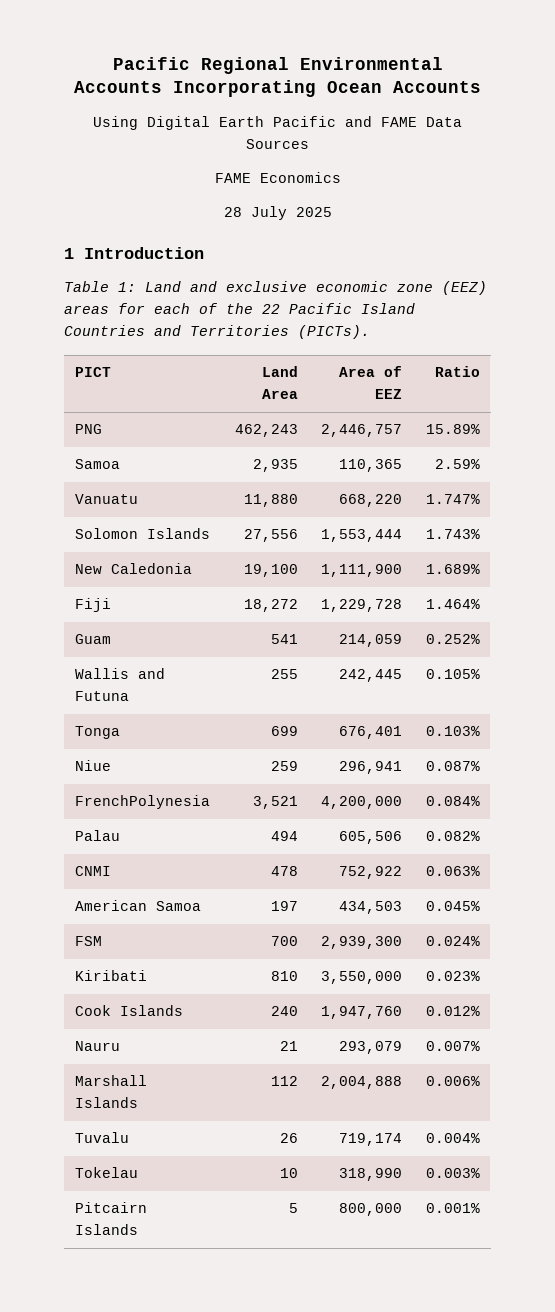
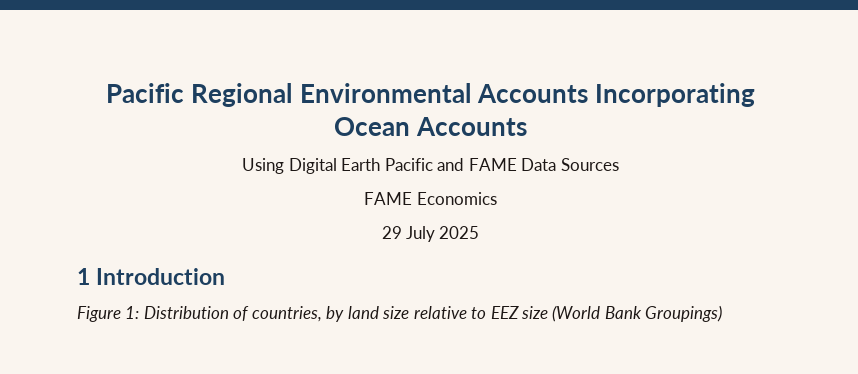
- 28 July 2025
+ 29 July 2025
- Table 1: Land and exclusive economic zone (EEZ) areas for each of the 22 Pacific Island Countries and Territories (PICTs).
- PICT | Land Area | Area of EEZ | Ratio
- PNG | 462,243 | 2,446,757 | 15.89%
- Samoa | 2,935 | 110,365 | 2.59%
- Vanuatu | 11,880 | 668,220 | 1.747%
- Solomon Islands | 27,556 | 1,553,444 | 1.743%
- New Caledonia | 19,100 | 1,111,900 | 1.689%
- Fiji | 18,272 | 1,229,728 | 1.464%
- Guam | 541 | 214,059 | 0.252%
- Wallis and Futuna | 255 | 242,445 | 0.105%
- Tonga | 699 | 676,401 | 0.103%
- Niue | 259 | 296,941 | 0.087%
- FrenchPolynesia | 3,521 | 4,200,000 | 0.084%
- Palau | 494 | 605,506 | 0.082%
- CNMI | 478 | 752,922 | 0.063%
- American Samoa | 197 | 434,503 | 0.045%
- FSM | 700 | 2,939,300 | 0.024%
- Kiribati | 810 | 3,550,000 | 0.023%
- Cook Islands | 240 | 1,947,760 | 0.012%
- Nauru | 21 | 293,079 | 0.007%
- Marshall Islands | 112 | 2,004,888 | 0.006%
- Tuvalu | 26 | 719,174 | 0.004%
- Tokelau | 10 | 318,990 | 0.003%
- Pitcairn Islands | 5 | 800,000 | 0.001%
+ Figure 1: Distribution of countries, by land size relative to EEZ size (World Bank Groupings)

